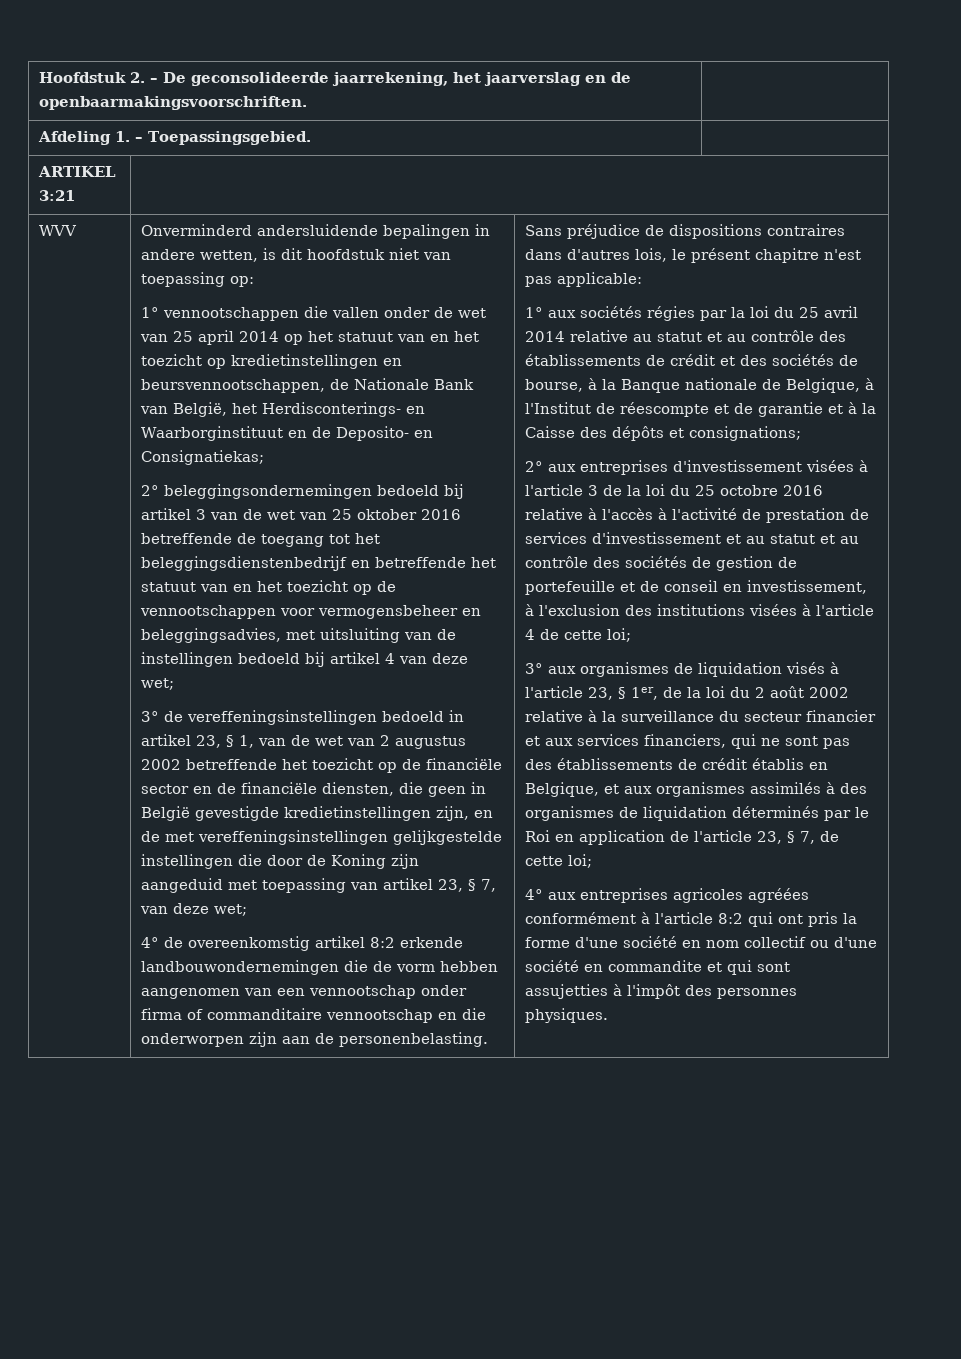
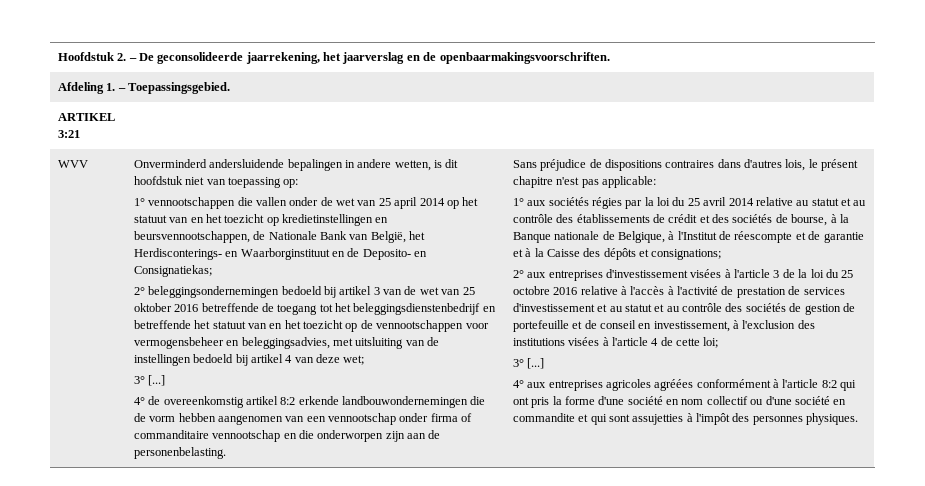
  2° beleggingsondernemingen bedoeld bij artikel 3 van de wet van 25 oktober 2016 betreffende de toegang tot het beleggingsdienstenbedrijf en betreffende het statuut van en het toezicht op de vennootschappen voor vermogensbeheer en beleggingsadvies, met uitsluiting van de instellingen bedoeld bij artikel 4 van deze wet;
- 3° de vereffeningsinstellingen bedoeld in artikel 23, § 1, van de wet van 2 augustus 2002 betreffende het toezicht op de financiële sector en de financiële diensten, die geen in België gevestigde kredietinstellingen zijn, en de met vereffeningsinstellingen gelijkgestelde instellingen die door de Koning zijn aangeduid met toepassing van artikel 23, § 7, van deze wet;
+ 3° [...]
  2° aux entreprises d'investissement visées à l'article 3 de la loi du 25 octobre 2016 relative à l'accès à l'activité de prestation de services d'investissement et au statut et au contrôle des sociétés de gestion de portefeuille et de conseil en investissement, à l'exclusion des institutions visées à l'article 4 de cette loi;
- 3° aux organismes de liquidation visés à l'article 23, § 1er, de la loi du 2 août 2002 relative à la surveillance du secteur financier et aux services financiers, qui ne sont pas des établissements de crédit établis en Belgique, et aux organismes assimilés à des organismes de liquidation déterminés par le Roi en application de l'article 23, § 7, de cette loi;
+ 3° [...]

